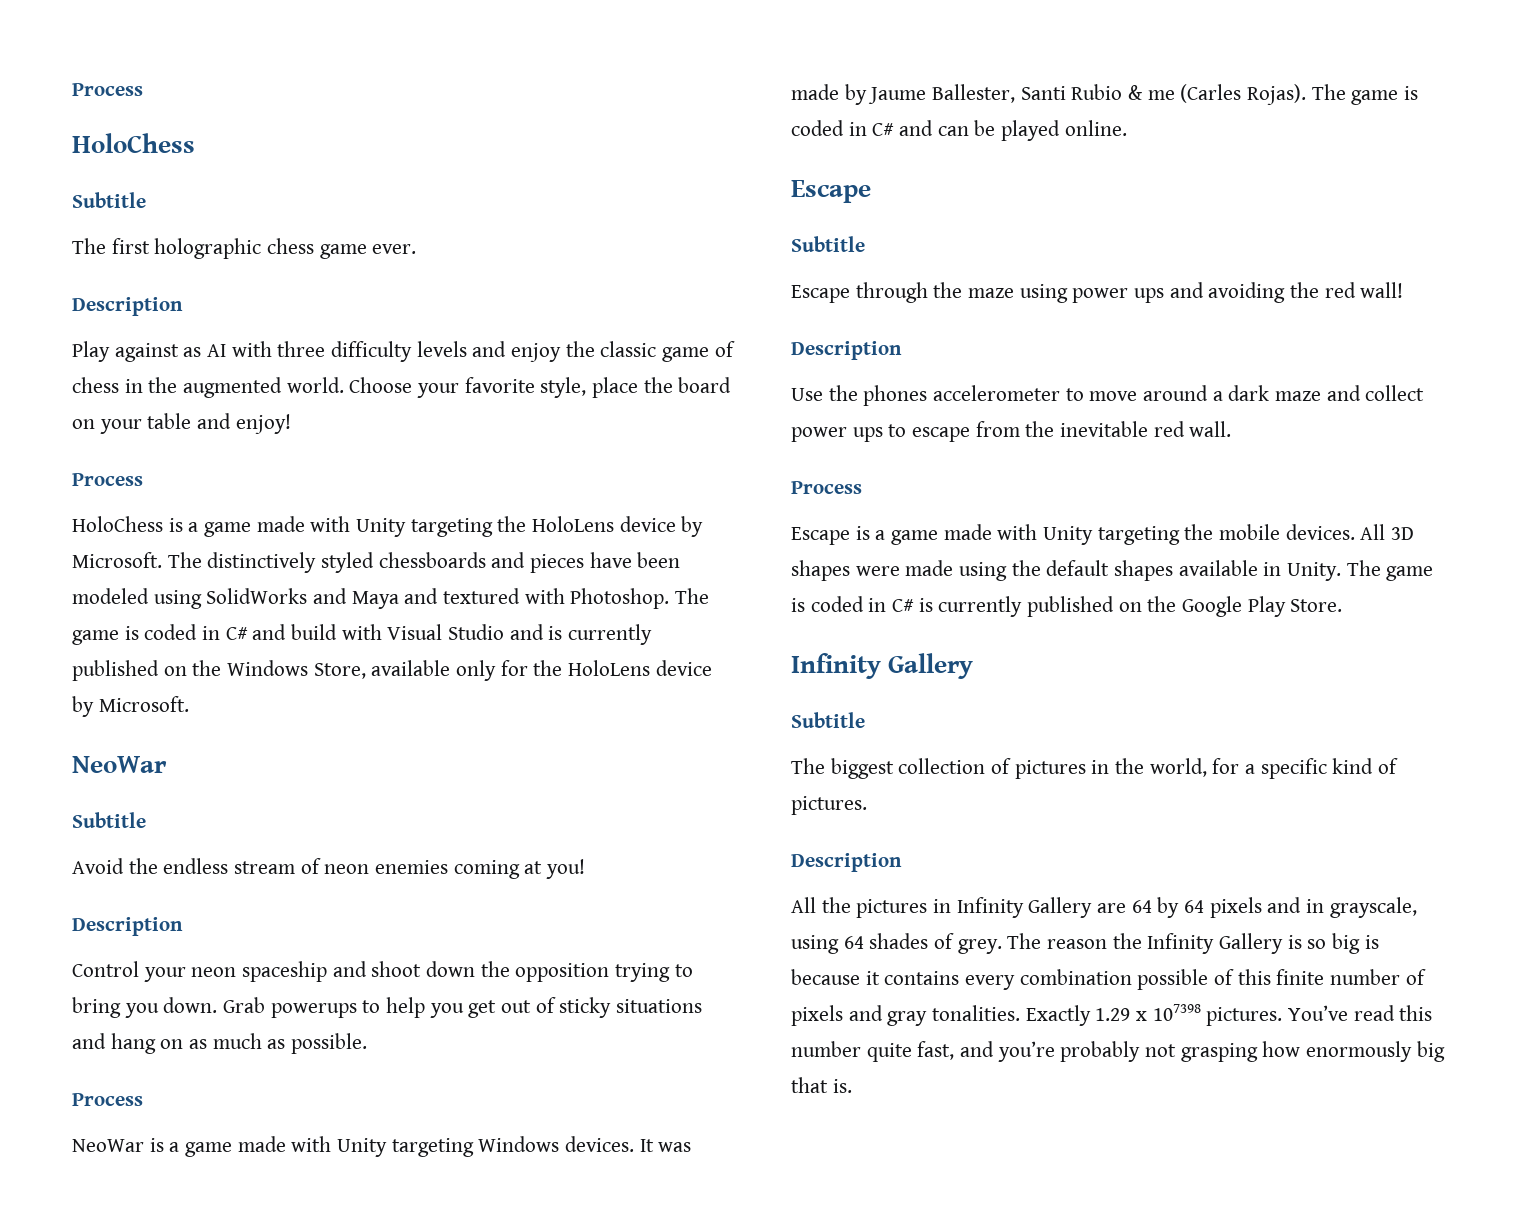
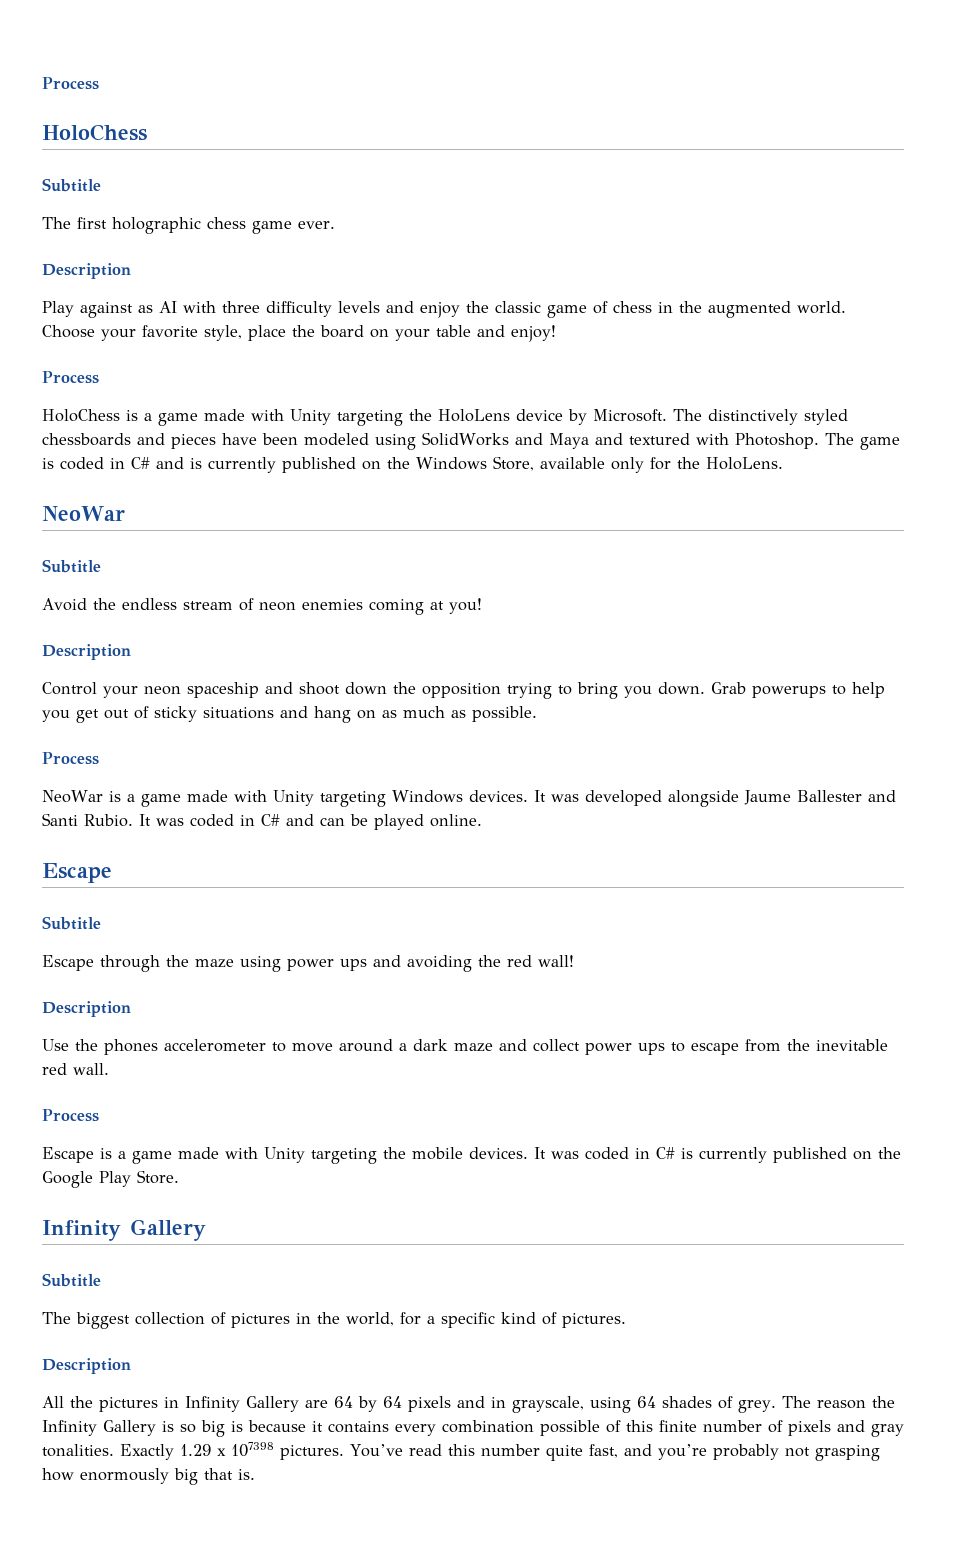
- The game is coded in C# and build with Visual Studio and is currently published on the Windows Store, available only for the HoloLens device by Microsoft.
+ The game is coded in C# and is currently published on the Windows Store, available only for the HoloLens.
- It was made by Jaume Ballester, Santi Rubio & me (Carles Rojas). The game is coded in C# and can be played online.
+ It was developed alongside Jaume Ballester and Santi Rubio. It was coded in C# and can be played online.
- All 3D shapes were made using the default shapes available in Unity. The game is coded in C# is currently published on the Google Play Store.
+ It was coded in C# is currently published on the Google Play Store.

